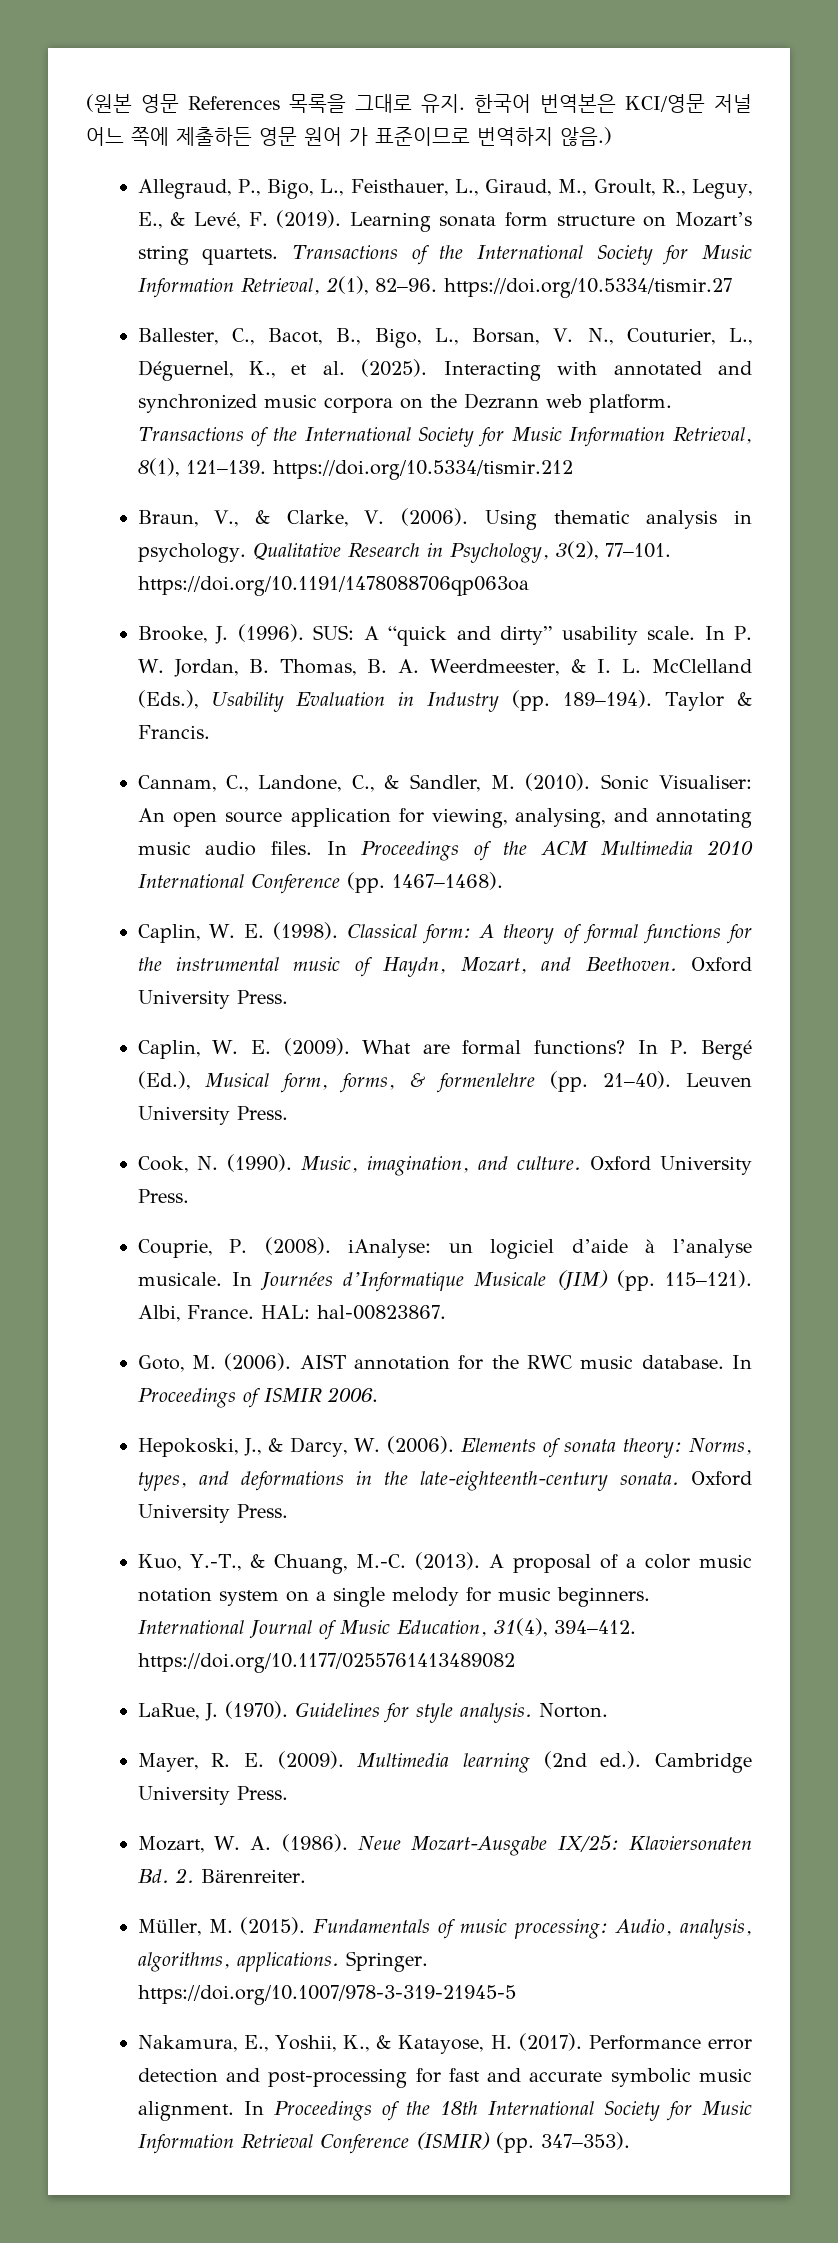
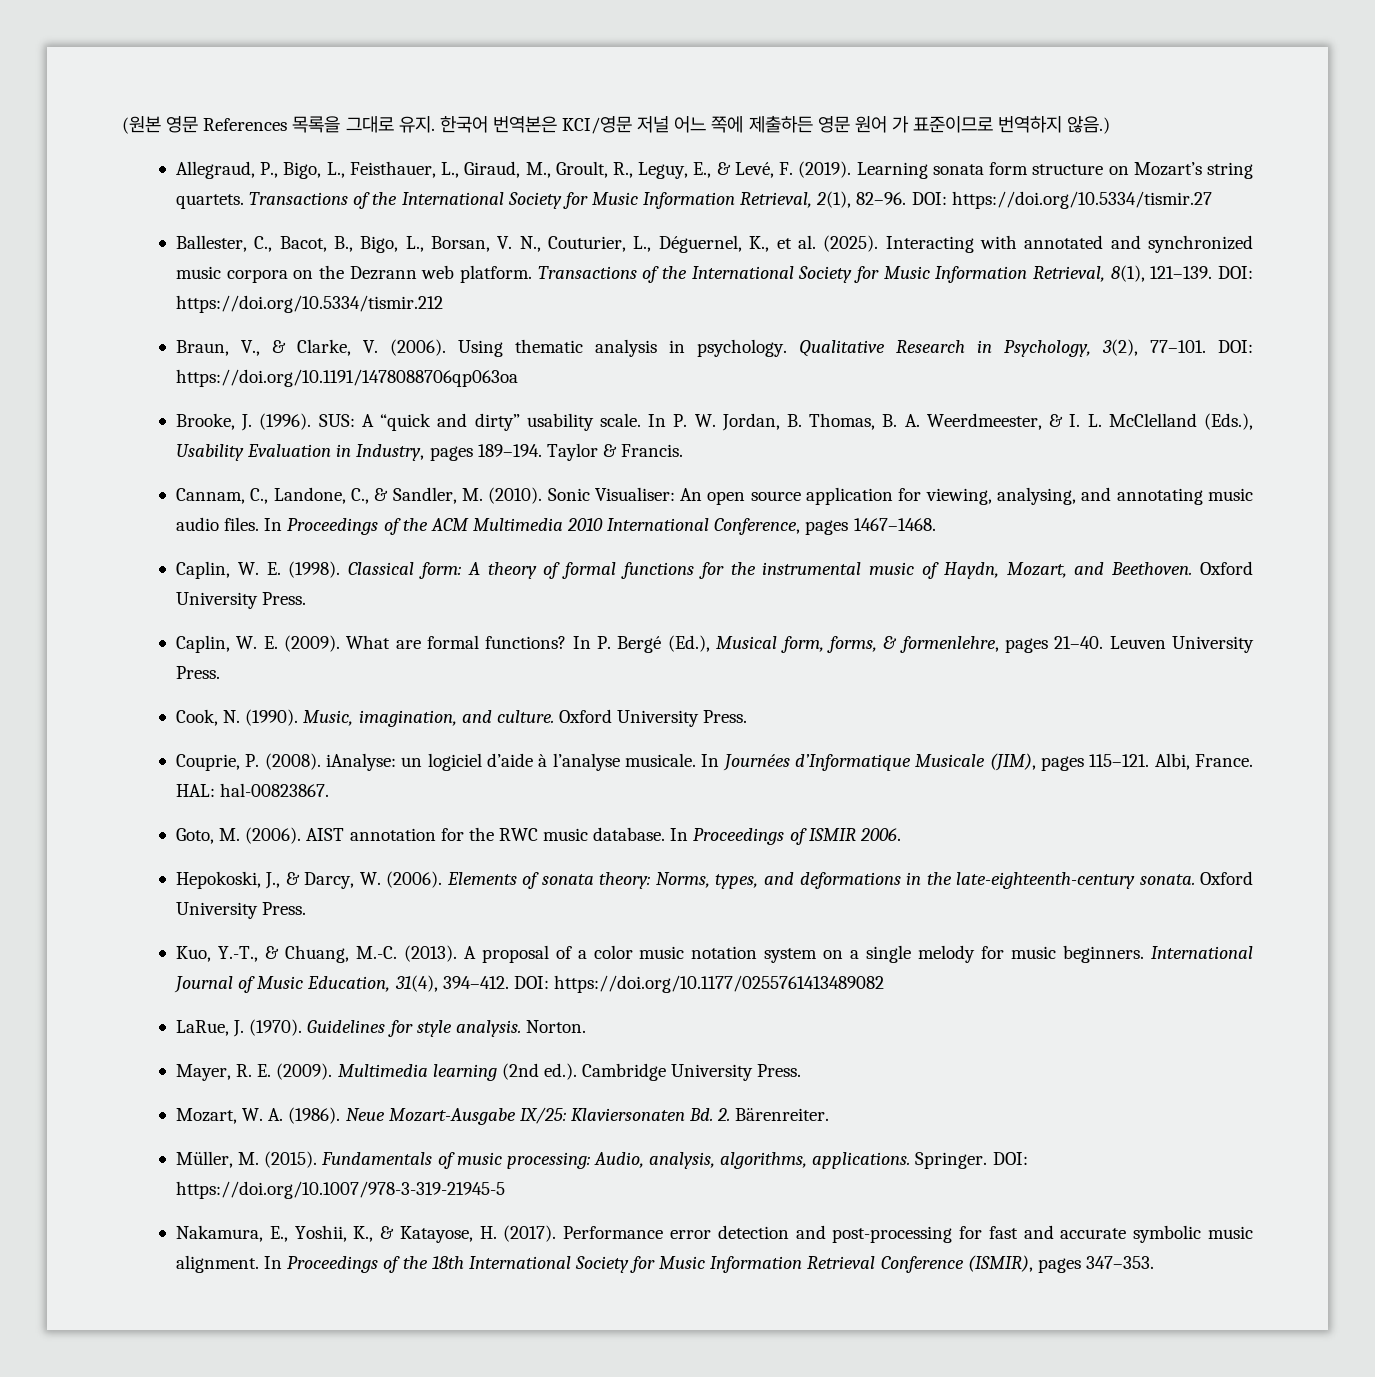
- Transactions of the International Society for Music Information Retrieval, 2(1), 82–96. https://doi.org/10.5334/tismir.27
+ Transactions of the International Society for Music Information Retrieval, 2(1), 82–96. DOI: https://doi.org/10.5334/tismir.27
- Transactions of the International Society for Music Information Retrieval, 8(1), 121–139. https://doi.org/10.5334/tismir.212
+ Transactions of the International Society for Music Information Retrieval, 8(1), 121–139. DOI: https://doi.org/10.5334/tismir.212
- Qualitative Research in Psychology, 3(2), 77–101. https://doi.org/10.1191/1478088706qp063oa
+ Qualitative Research in Psychology, 3(2), 77–101. DOI: https://doi.org/10.1191/1478088706qp063oa
- In P. W. Jordan, B. Thomas, B. A. Weerdmeester, & I. L. McClelland (Eds.), Usability Evaluation in Industry (pp. 189–194).
+ In P. W. Jordan, B. Thomas, B. A. Weerdmeester, & I. L. McClelland (Eds.), Usability Evaluation in Industry, pages 189–194.
- In Proceedings of the ACM Multimedia 2010 International Conference (pp. 1467–1468).
+ In Proceedings of the ACM Multimedia 2010 International Conference, pages 1467–1468.
- In P. Bergé (Ed.), Musical form, forms, & formenlehre (pp. 21–40).
+ In P. Bergé (Ed.), Musical form, forms, & formenlehre, pages 21–40.
- In Journées d’Informatique Musicale (JIM) (pp. 115–121).
+ In Journées d’Informatique Musicale (JIM), pages 115–121.
- International Journal of Music Education, 31(4), 394–412. https://doi.org/10.1177/0255761413489082
+ International Journal of Music Education, 31(4), 394–412. DOI: https://doi.org/10.1177/0255761413489082
- Springer. https://doi.org/10.1007/978-3-319-21945-5
+ Springer. DOI: https://doi.org/10.1007/978-3-319-21945-5
- In Proceedings of the 18th International Society for Music Information Retrieval Conference (ISMIR) (pp. 347–353).
+ In Proceedings of the 18th International Society for Music Information Retrieval Conference (ISMIR), pages 347–353.

